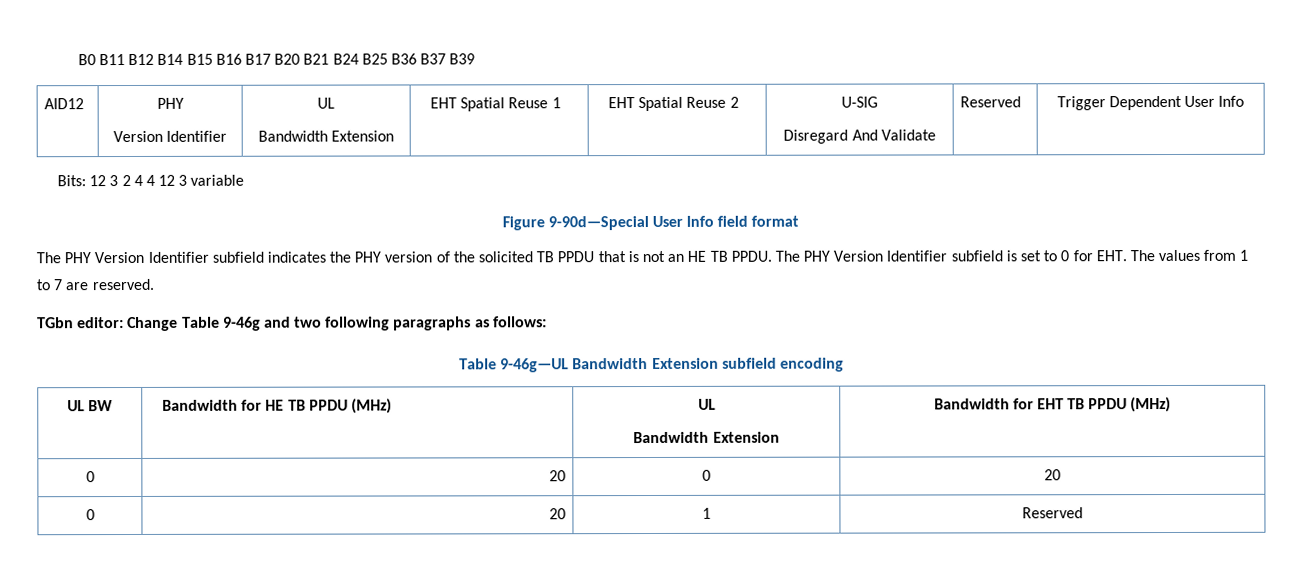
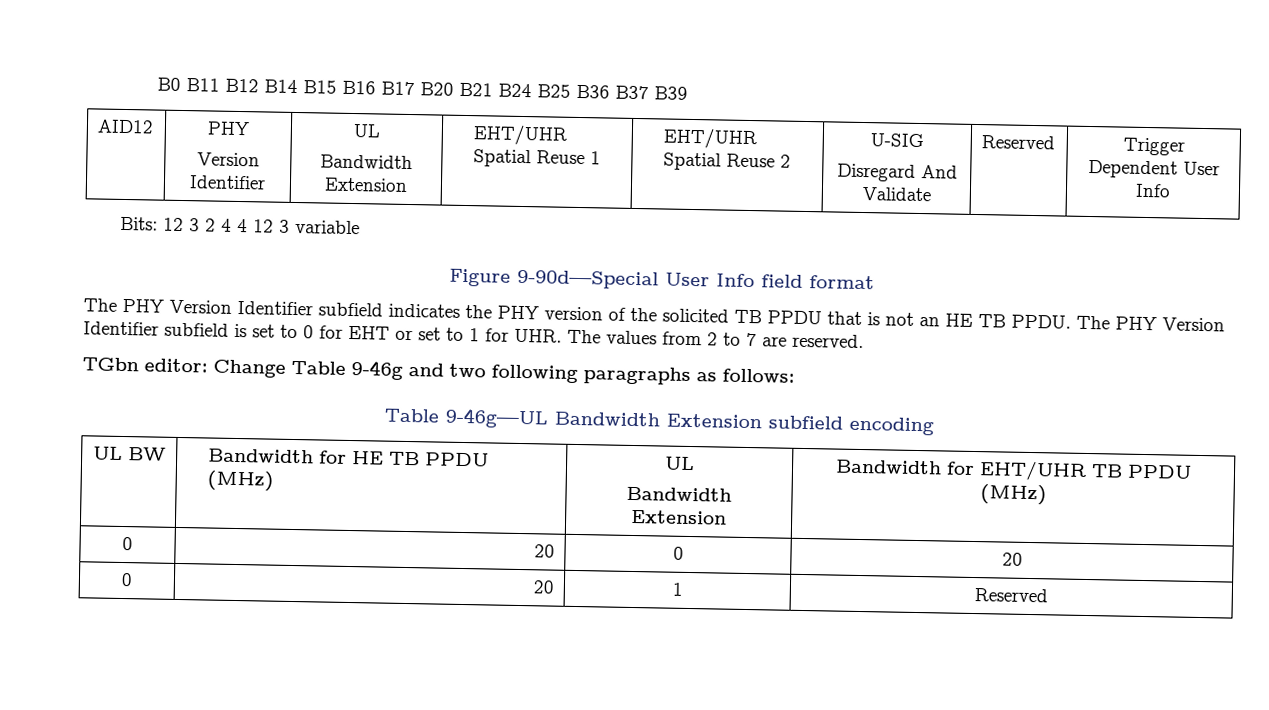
  AID12 | PHY
  Version Identifier | UL
- Bandwidth Extension | EHT Spatial Reuse 1 | EHT Spatial Reuse 2 | U-SIG
+ Bandwidth Extension | EHT/UHR Spatial Reuse 1 | EHT/UHR Spatial Reuse 2 | U-SIG
- The PHY Version Identifier subfield is set to 0 for EHT. The values from 1 to 7 are reserved.
+ The PHY Version Identifier subfield is set to 0 for EHT or set to 1 for UHR. The values from 2 to 7 are reserved.
  UL BW | Bandwidth for HE TB PPDU (MHz) | UL
- Bandwidth Extension | Bandwidth for EHT TB PPDU (MHz)
+ Bandwidth Extension | Bandwidth for EHT/UHR TB PPDU (MHz)

